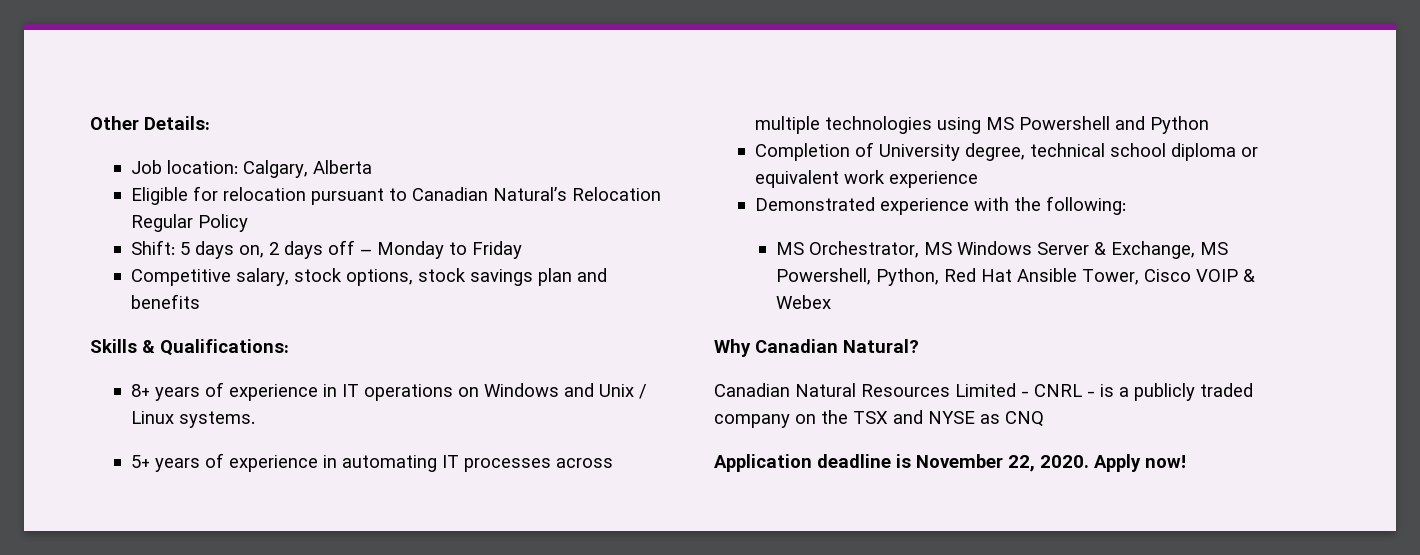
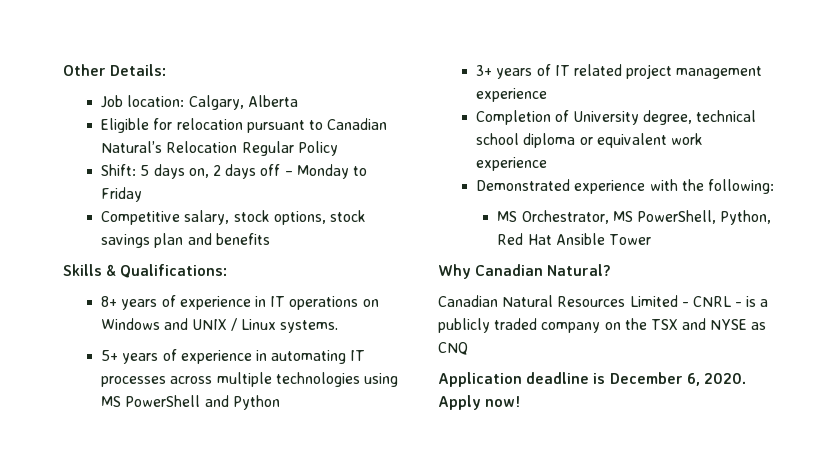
- 8+ years of experience in IT operations on Windows and Unix / Linux systems.
+ 8+ years of experience in IT operations on Windows and UNIX / Linux systems.
- 5+ years of experience in automating IT processes across multiple technologies using MS Powershell and Python
+ 5+ years of experience in automating IT processes across multiple technologies using MS PowerShell and Python
+ 3+ years of IT related project management experience
- MS Orchestrator, MS Windows Server & Exchange, MS Powershell, Python, Red Hat Ansible Tower, Cisco VOIP & Webex
+ MS Orchestrator, MS PowerShell, Python, Red Hat Ansible Tower
- Application deadline is November 22, 2020.
+ Application deadline is December 6, 2020.

